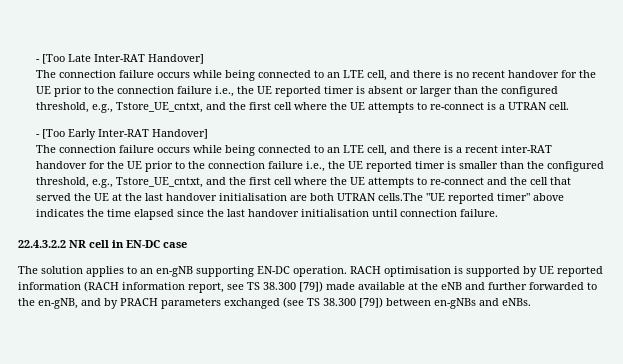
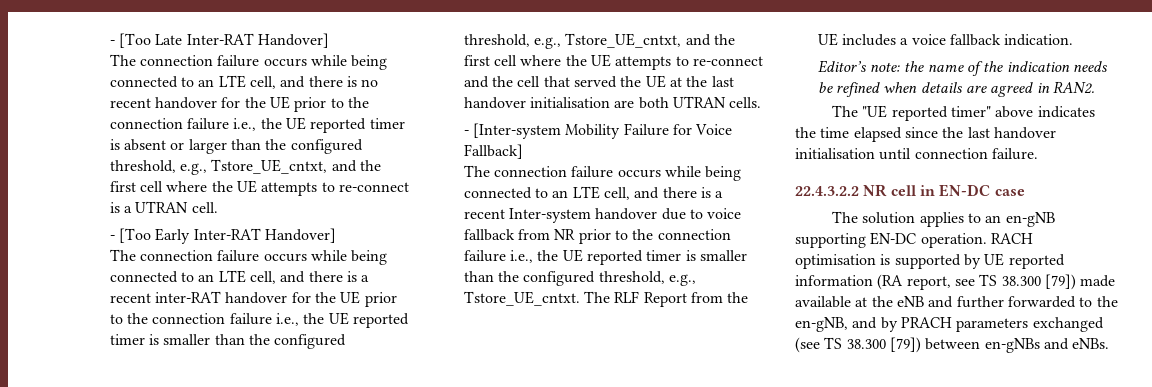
- The connection failure occurs while being connected to an LTE cell, and there is a recent inter-RAT handover for the UE prior to the connection failure i.e., the UE reported timer is smaller than the configured threshold, e.g., Tstore_UE_cntxt, and the first cell where the UE attempts to re-connect and the cell that served the UE at the last handover initialisation are both UTRAN cells.The "UE reported timer" above indicates the time elapsed since the last handover initialisation until connection failure.
+ The connection failure occurs while being connected to an LTE cell, and there is a recent inter-RAT handover for the UE prior to the connection failure i.e., the UE reported timer is smaller than the configured threshold, e.g., Tstore_UE_cntxt, and the first cell where the UE attempts to re-connect and the cell that served the UE at the last handover initialisation are both UTRAN cells.
+ - [Inter-system Mobility Failure for Voice Fallback]
+ The connection failure occurs while being connected to an LTE cell, and there is a recent Inter-system handover due to voice fallback from NR prior to the connection failure i.e., the UE reported timer is smaller than the configured threshold, e.g., Tstore_UE_cntxt. The RLF Report from the UE includes a voice fallback indication.
+ Editor’s note: the name of the indication needs be refined when details are agreed in RAN2.
+ The "UE reported timer" above indicates the time elapsed since the last handover initialisation until connection failure.
- RACH optimisation is supported by UE reported information (RACH information report, see TS 38.300 [79]) made available at the eNB and further forwarded to the en-gNB, and by PRACH parameters exchanged (see TS 38.300 [79]) between en-gNBs and eNBs.
+ RACH optimisation is supported by UE reported information (RA report, see TS 38.300 [79]) made available at the eNB and further forwarded to the en-gNB, and by PRACH parameters exchanged (see TS 38.300 [79]) between en-gNBs and eNBs.

